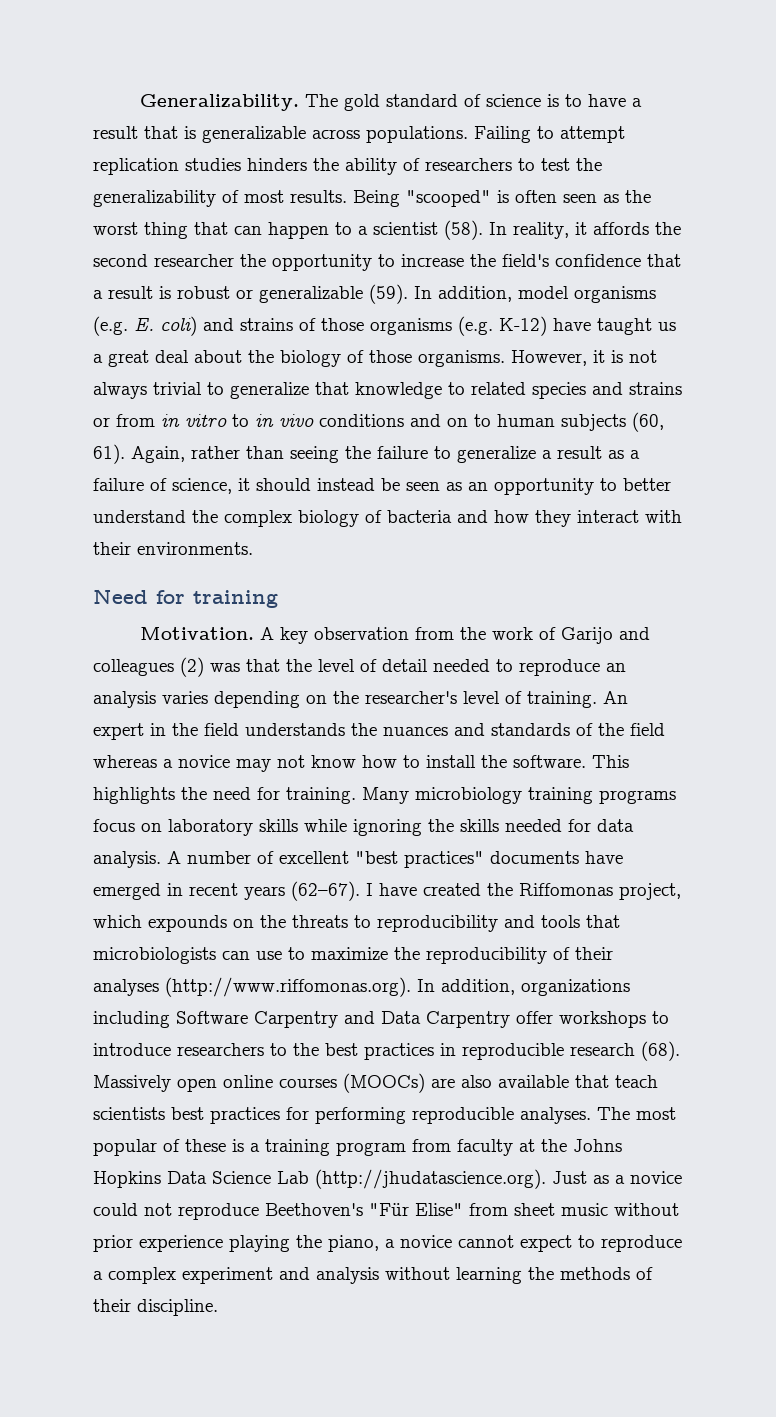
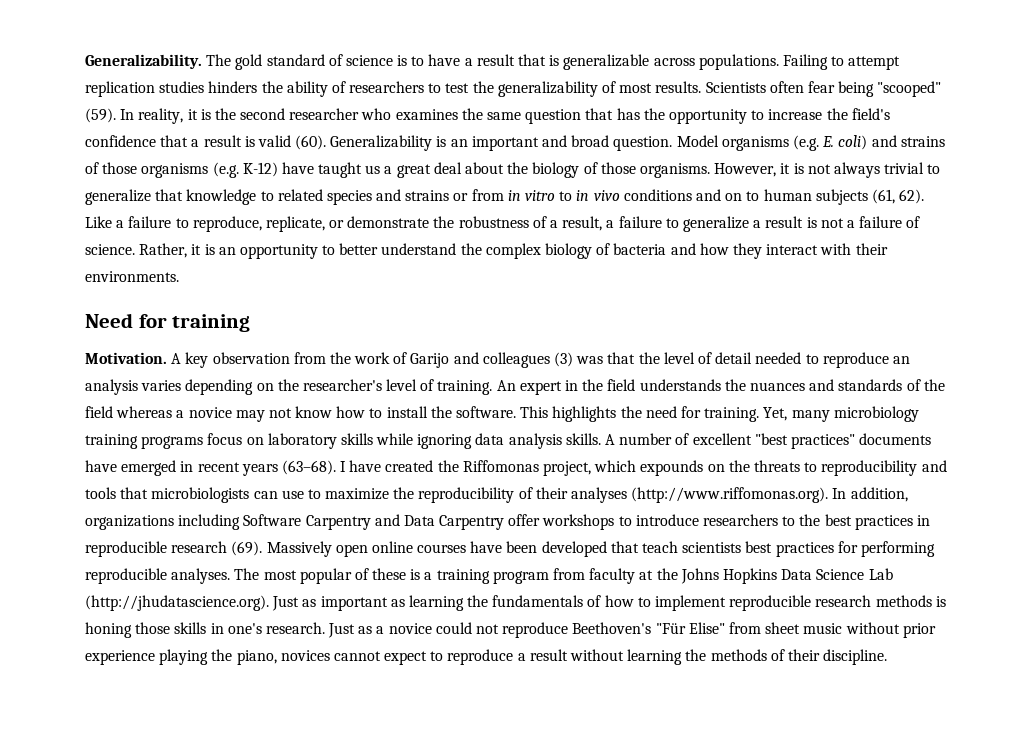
- Being "scooped" is often seen as the worst thing that can happen to a scientist (58).
+ Scientists often fear being "scooped" (59).
- In reality, it affords the second researcher the opportunity to increase the field's confidence that a result is robust or generalizable (59). In addition, model organisms (e.g. E. coli) and strains of those organisms (e.g. K-12) have taught us a great deal about the biology of those organisms.
+ In reality, it is the second researcher who examines the same question that has the opportunity to increase the field's confidence that a result is valid (60). Generalizability is an important and broad question. Model organisms (e.g. E. coli) and strains of those organisms (e.g. K-12) have taught us a great deal about the biology of those organisms.
- However, it is not always trivial to generalize that knowledge to related species and strains or from in vitro to in vivo conditions and on to human subjects (60, 61). Again, rather than seeing the failure to generalize a result as a failure of science, it should instead be seen as an opportunity to better understand the complex biology of bacteria and how they interact with their environments.
+ However, it is not always trivial to generalize that knowledge to related species and strains or from in vitro to in vivo conditions and on to human subjects (61, 62). Like a failure to reproduce, replicate, or demonstrate the robustness of a result, a failure to generalize a result is not a failure of science. Rather, it is an opportunity to better understand the complex biology of bacteria and how they interact with their environments.
- A key observation from the work of Garijo and colleagues (2) was that the level of detail needed to reproduce an analysis varies depending on the researcher's level of training.
+ A key observation from the work of Garijo and colleagues (3) was that the level of detail needed to reproduce an analysis varies depending on the researcher's level of training.
- Many microbiology training programs focus on laboratory skills while ignoring the skills needed for data analysis.
+ Yet, many microbiology training programs focus on laboratory skills while ignoring data analysis skills.
- A number of excellent "best practices" documents have emerged in recent years (62–67).
+ A number of excellent "best practices" documents have emerged in recent years (63–68).
- I have created the Riffomonas project, which expounds on the threats to reproducibility and tools that microbiologists can use to maximize the reproducibility of their analyses (http://www.riffomonas.org). In addition, organizations including Software Carpentry and Data Carpentry offer workshops to introduce researchers to the best practices in reproducible research (68).
+ I have created the Riffomonas project, which expounds on the threats to reproducibility and tools that microbiologists can use to maximize the reproducibility of their analyses (http://www.riffomonas.org). In addition, organizations including Software Carpentry and Data Carpentry offer workshops to introduce researchers to the best practices in reproducible research (69).
- Massively open online courses (MOOCs) are also available that teach scientists best practices for performing reproducible analyses.
+ Massively open online courses have been developed that teach scientists best practices for performing reproducible analyses.
- The most popular of these is a training program from faculty at the Johns Hopkins Data Science Lab (http://jhudatascience.org). Just as a novice could not reproduce Beethoven's "Für Elise" from sheet music without prior experience playing the piano, a novice cannot expect to reproduce a complex experiment and analysis without learning the methods of their discipline.
+ The most popular of these is a training program from faculty at the Johns Hopkins Data Science Lab (http://jhudatascience.org). Just as important as learning the fundamentals of how to implement reproducible research methods is honing those skills in one's research. Just as a novice could not reproduce Beethoven's "Für Elise" from sheet music without prior experience playing the piano, novices cannot expect to reproduce a result without learning the methods of their discipline.

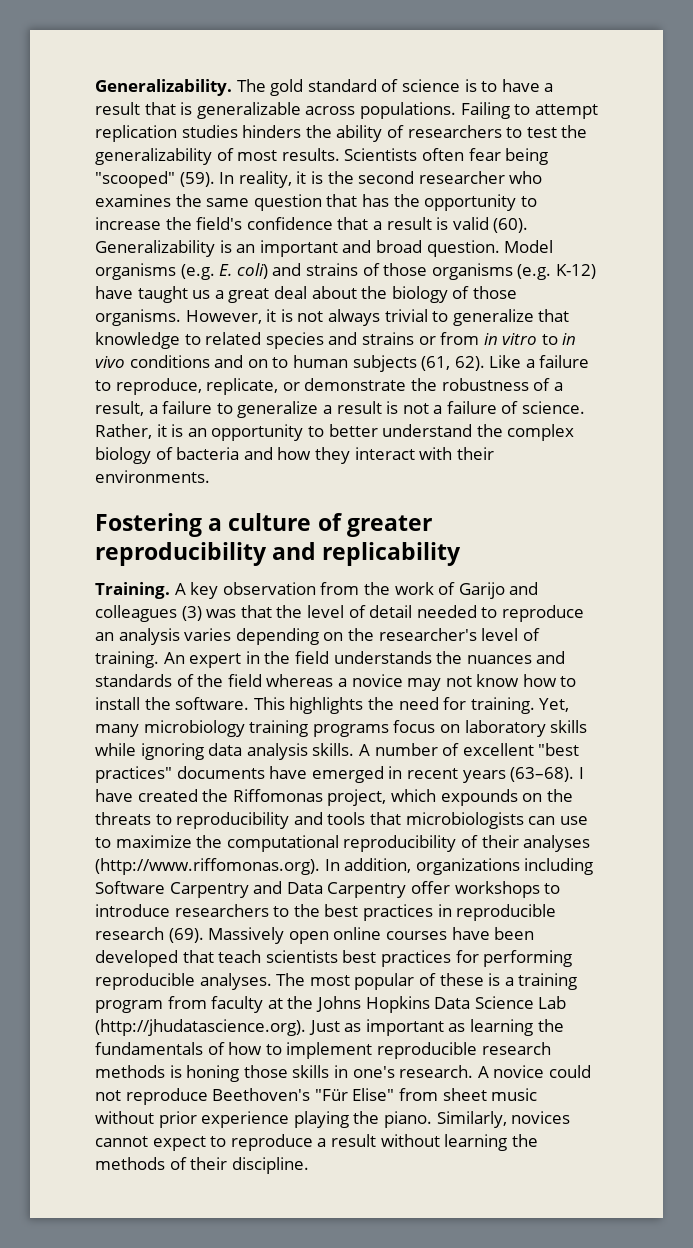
- Need for training
- Motivation.
+ Fostering a culture of greater reproducibility and replicability
+ Training.
- I have created the Riffomonas project, which expounds on the threats to reproducibility and tools that microbiologists can use to maximize the reproducibility of their analyses (http://www.riffomonas.org). In addition, organizations including Software Carpentry and Data Carpentry offer workshops to introduce researchers to the best practices in reproducible research (69).
+ I have created the Riffomonas project, which expounds on the threats to reproducibility and tools that microbiologists can use to maximize the computational reproducibility of their analyses (http://www.riffomonas.org). In addition, organizations including Software Carpentry and Data Carpentry offer workshops to introduce researchers to the best practices in reproducible research (69).
- Just as a novice could not reproduce Beethoven's "Für Elise" from sheet music without prior experience playing the piano, novices cannot expect to reproduce a result without learning the methods of their discipline.
+ A novice could not reproduce Beethoven's "Für Elise" from sheet music without prior experience playing the piano. Similarly, novices cannot expect to reproduce a result without learning the methods of their discipline.

